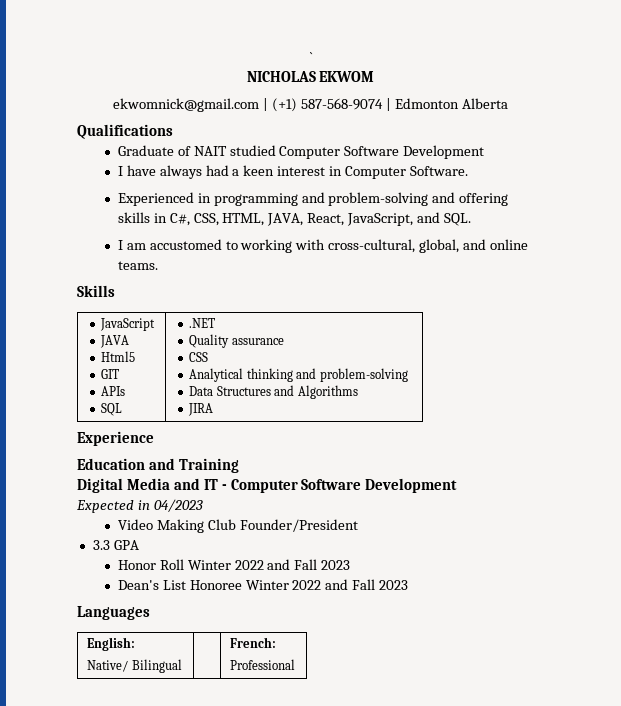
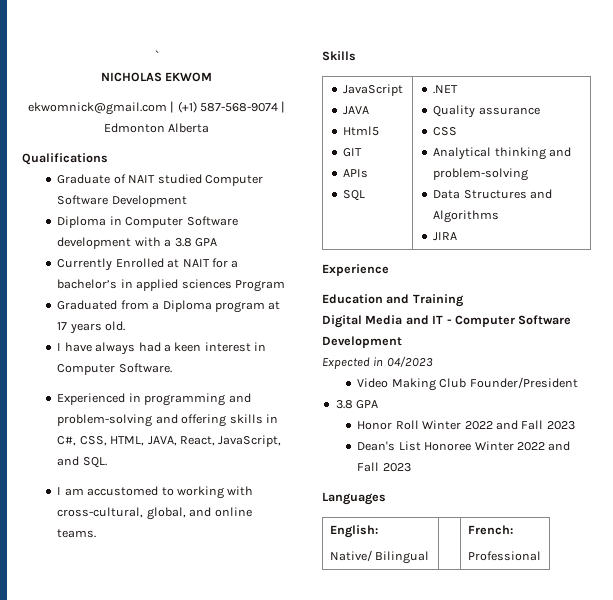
+ Diploma in Computer Software development with a 3.8 GPA
+ Currently Enrolled at NAIT for a bachelor’s in applied sciences Program
+ Graduated from a Diploma program at 17 years old.
  Video Making Club Founder/President
- 3.3 GPA
+ 3.8 GPA

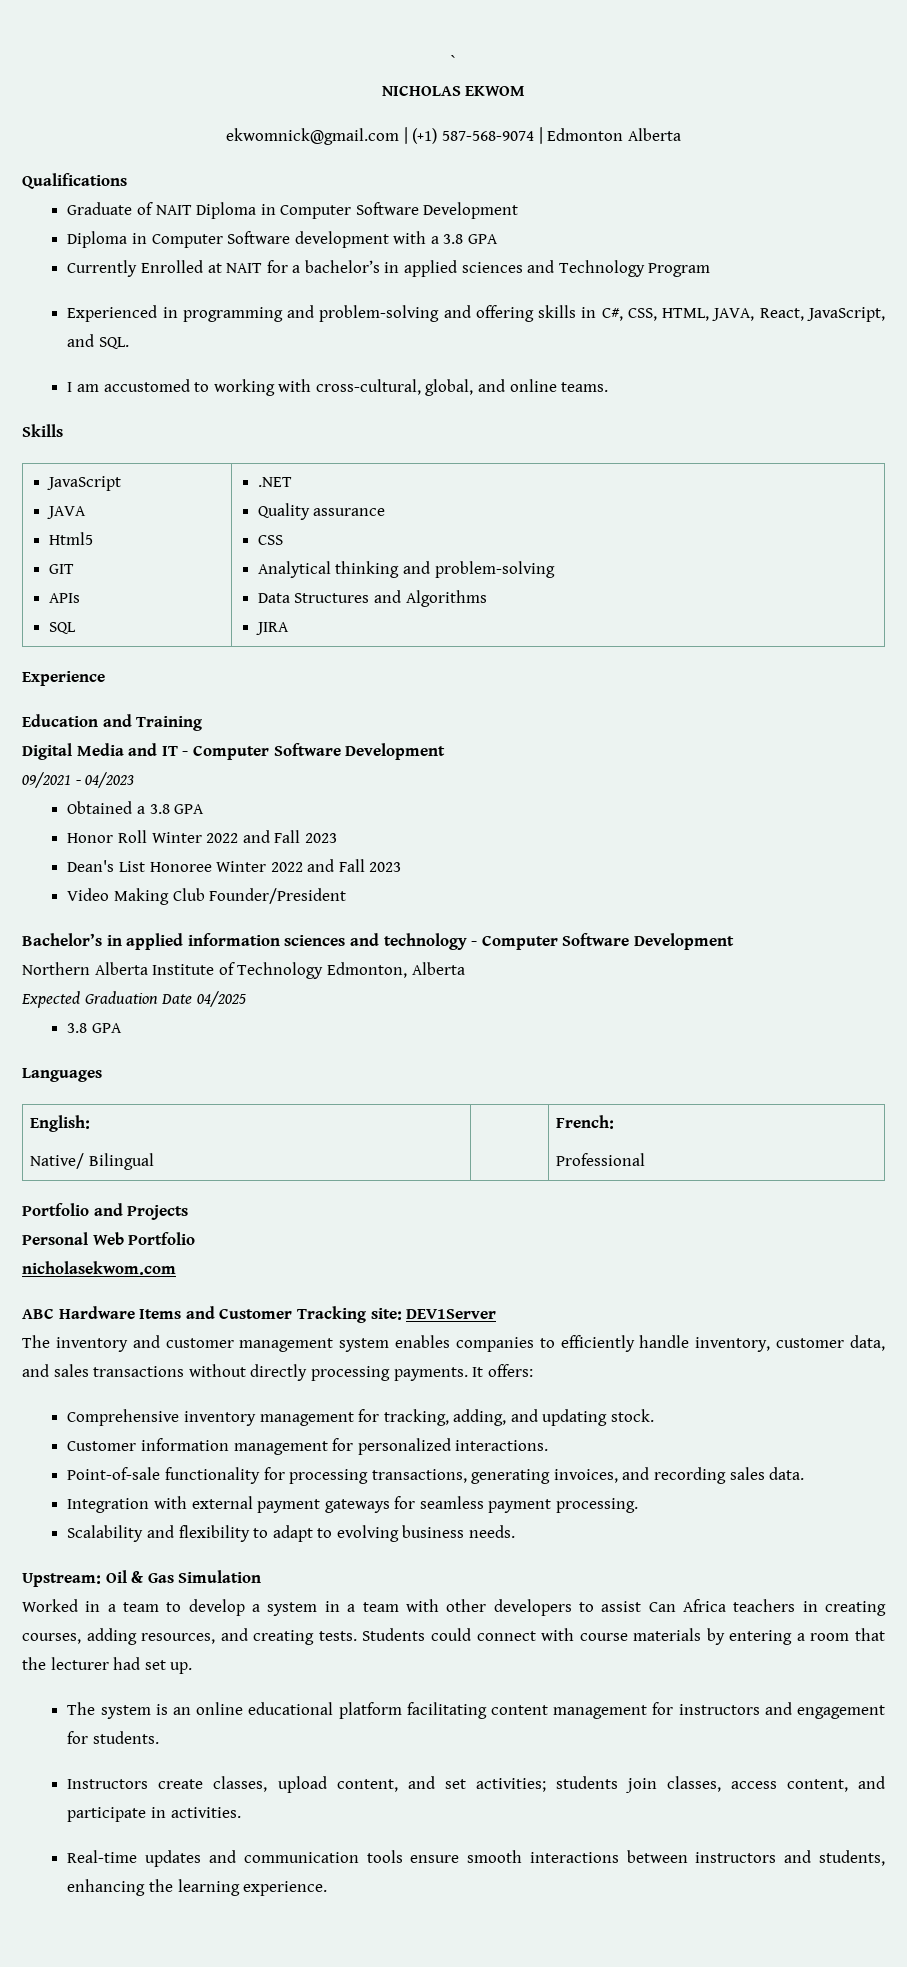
- Graduate of NAIT studied Computer Software Development
+ Graduate of NAIT Diploma in Computer Software Development
- Currently Enrolled at NAIT for a bachelor’s in applied sciences Program
+ Currently Enrolled at NAIT for a bachelor’s in applied sciences and Technology Program
- Graduated from a Diploma program at 17 years old.
- I have always had a keen interest in Computer Software.
- Expected in 04/2023
+ 09/2021 - 04/2023
- Video Making Club Founder/President
- 3.8 GPA
+ Obtained a 3.8 GPA
+ Video Making Club Founder/President
+ Bachelor’s in applied information sciences and technology - Computer Software Development
+ Northern Alberta Institute of Technology Edmonton, Alberta
+ Expected Graduation Date 04/2025
+ 3.8 GPA
+ Portfolio and Projects
+ Personal Web Portfolio
+ nicholasekwom.com
+ ABC Hardware Items and Customer Tracking site: DEV1Server
+ The inventory and customer management system enables companies to efficiently handle inventory, customer data, and sales transactions without directly processing payments. It offers:
+ Comprehensive inventory management for tracking, adding, and updating stock.
+ Customer information management for personalized interactions.
+ Point-of-sale functionality for processing transactions, generating invoices, and recording sales data.
+ Integration with external payment gateways for seamless payment processing.
+ Scalability and flexibility to adapt to evolving business needs.
+ Upstream: Oil & Gas Simulation
+ Worked in a team to develop a system in a team with other developers to assist Can Africa teachers in creating courses, adding resources, and creating tests. Students could connect with course materials by entering a room that the lecturer had set up.
+ The system is an online educational platform facilitating content management for instructors and engagement for students.
+ Instructors create classes, upload content, and set activities; students join classes, access content, and participate in activities.
+ Real-time updates and communication tools ensure smooth interactions between instructors and students, enhancing the learning experience.

